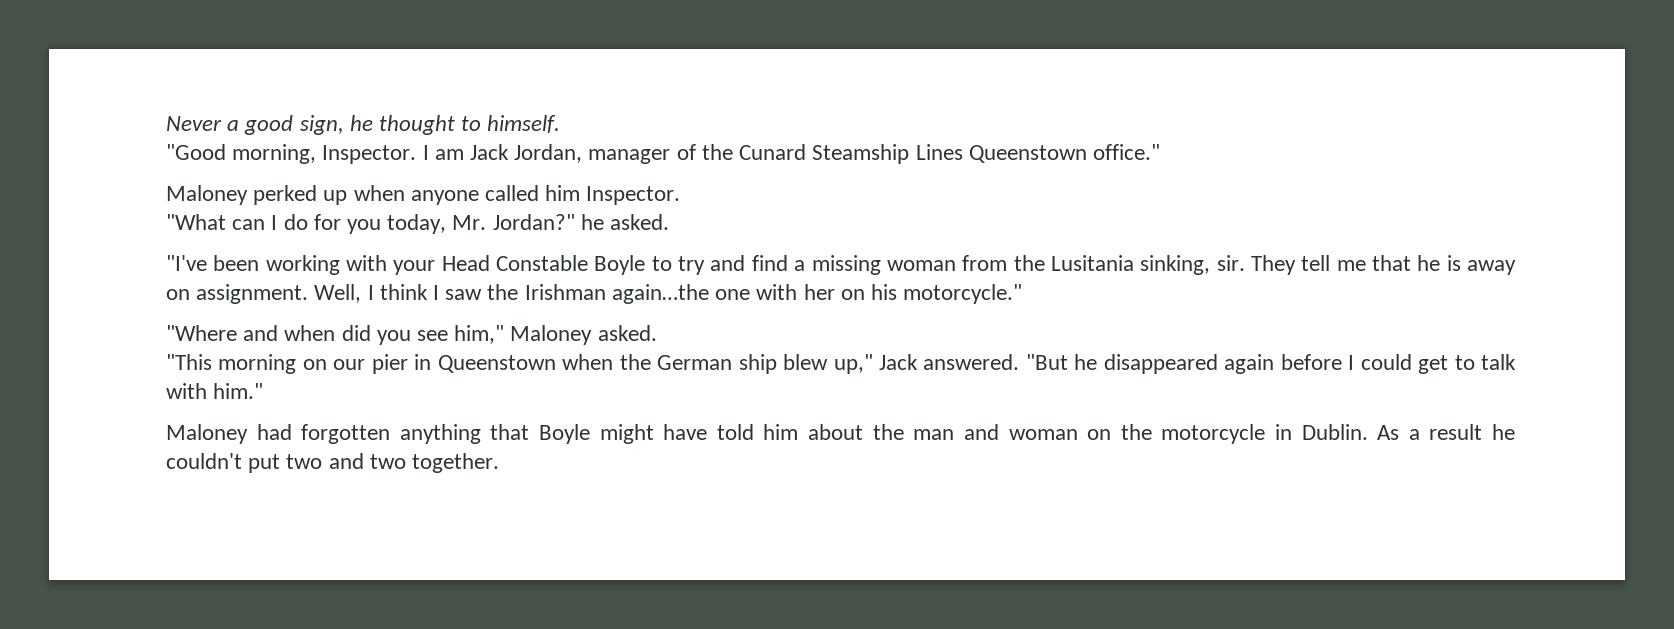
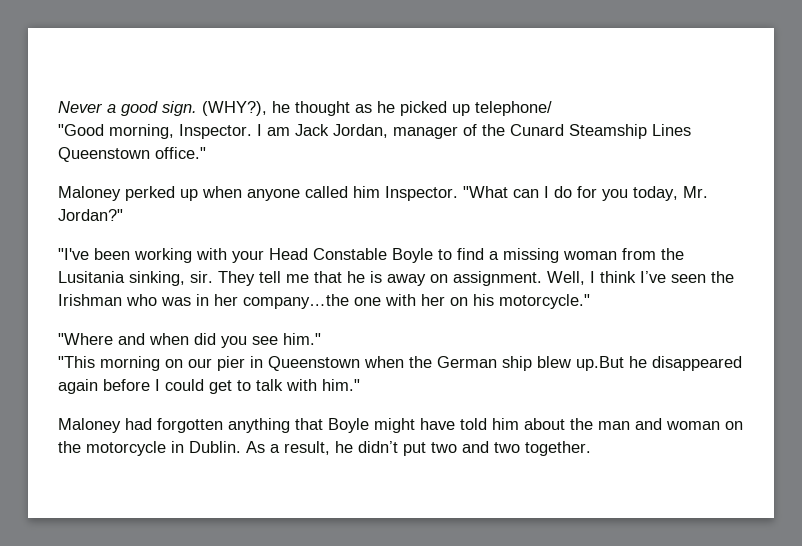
- Never a good sign, he thought to himself.
+ Never a good sign. (WHY?), he thought as he picked up telephone/
- Maloney perked up when anyone called him Inspector.
- "What can I do for you today, Mr. Jordan?" he asked.
+ Maloney perked up when anyone called him Inspector. "What can I do for you today, Mr. Jordan?"
- "I've been working with your Head Constable Boyle to try and find a missing woman from the Lusitania sinking, sir.
+ "I've been working with your Head Constable Boyle to find a missing woman from the Lusitania sinking, sir.
- Well, I think I saw the Irishman again…the one with her on his motorcycle."
+ Well, I think I’ve seen the Irishman who was in her company…the one with her on his motorcycle."
- "Where and when did you see him," Maloney asked.
+ "Where and when did you see him."
- "This morning on our pier in Queenstown when the German ship blew up," Jack answered. "But he disappeared again before I could get to talk with him."
+ "This morning on our pier in Queenstown when the German ship blew up.But he disappeared again before I could get to talk with him."
- As a result he couldn't put two and two together.
+ As a result, he didn’t put two and two together.

